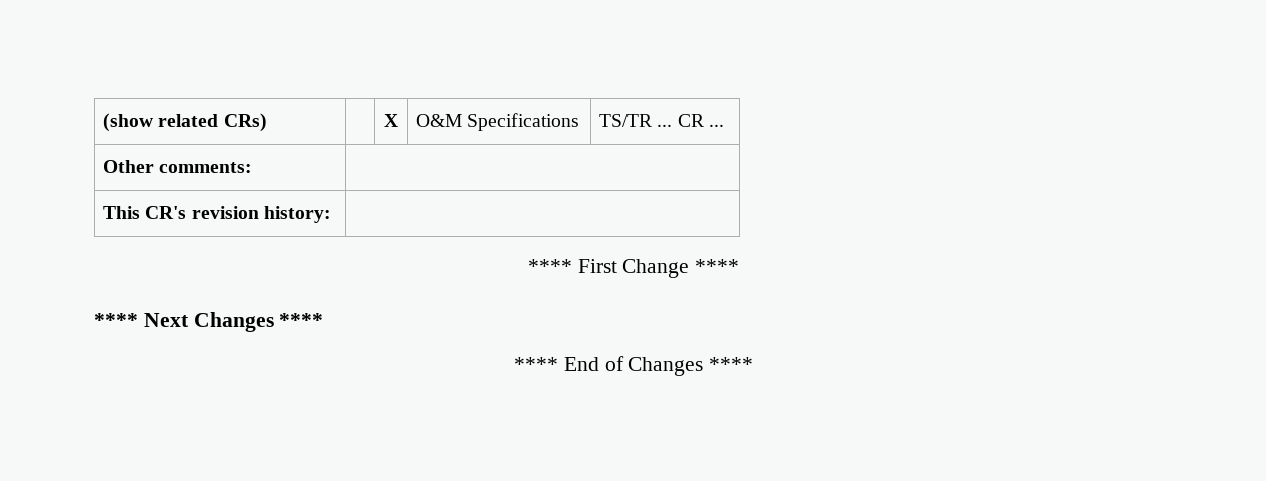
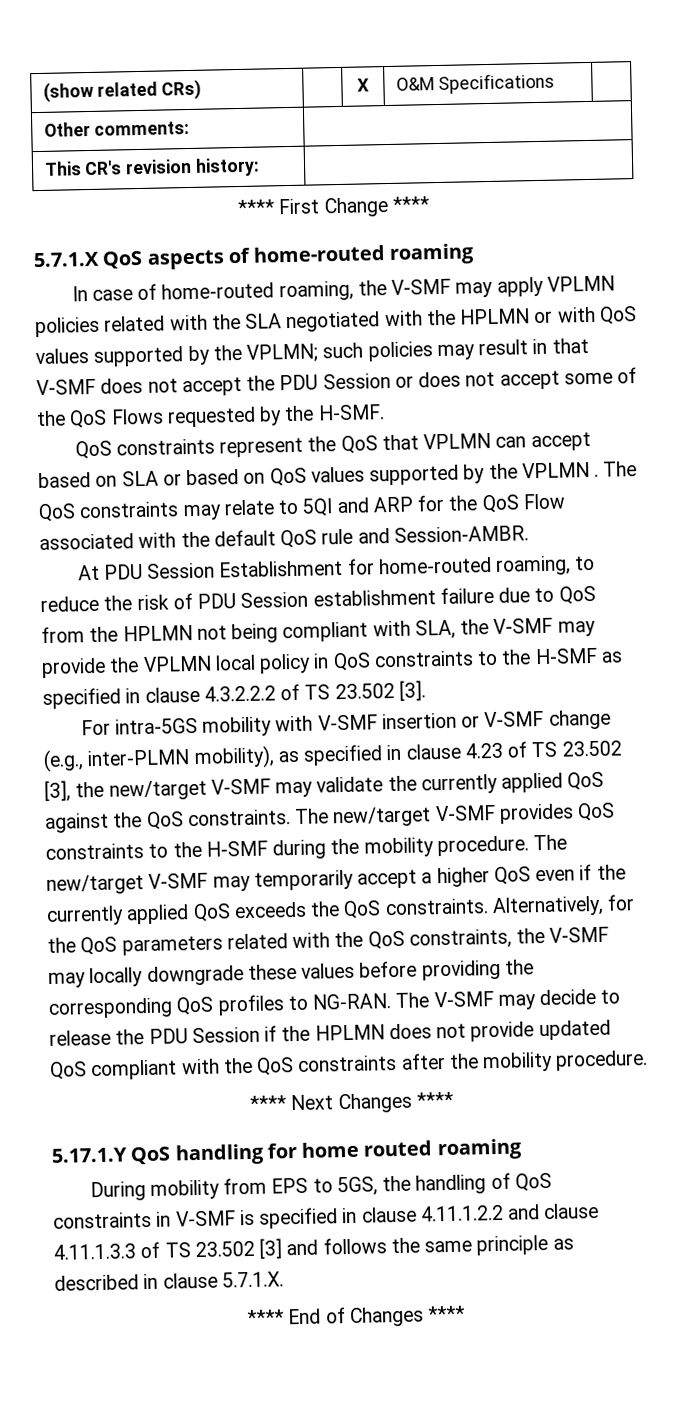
- (show related CRs) | | X | O&M Specifications | TS/TR ... CR ...
+ (show related CRs) | | X | O&M Specifications |
+ 5.7.1.X QoS aspects of home-routed roaming
+ In case of home-routed roaming, the V-SMF may apply VPLMN policies related with the SLA negotiated with the HPLMN or with QoS values supported by the VPLMN; such policies may result in that V-SMF does not accept the PDU Session or does not accept some of the QoS Flows requested by the H-SMF.
+ QoS constraints represent the QoS that VPLMN can accept based on SLA or based on QoS values supported by the VPLMN . The QoS constraints may relate to 5QI and ARP for the QoS Flow associated with the default QoS rule and Session-AMBR.
+ At PDU Session Establishment for home-routed roaming, to reduce the risk of PDU Session establishment failure due to QoS from the HPLMN not being compliant with SLA, the V-SMF may provide the VPLMN local policy in QoS constraints to the H-SMF as specified in clause 4.3.2.2.2 of TS 23.502 [3].
+ For intra-5GS mobility with V-SMF insertion or V-SMF change (e.g., inter-PLMN mobility), as specified in clause 4.23 of TS 23.502 [3], the new/target V-SMF may validate the currently applied QoS against the QoS constraints. The new/target V-SMF provides QoS constraints to the H-SMF during the mobility procedure. The new/target V-SMF may temporarily accept a higher QoS even if the currently applied QoS exceeds the QoS constraints. Alternatively, for the QoS parameters related with the QoS constraints, the V-SMF may locally downgrade these values before providing the corresponding QoS profiles to NG-RAN. The V-SMF may decide to release the PDU Session if the HPLMN does not provide updated QoS compliant with the QoS constraints after the mobility procedure.
  **** Next Changes ****
+ 5.17.1.Y QoS handling for home routed roaming
+ During mobility from EPS to 5GS, the handling of QoS constraints in V-SMF is specified in clause 4.11.1.2.2 and clause 4.11.1.3.3 of TS 23.502 [3] and follows the same principle as described in clause 5.7.1.X.

